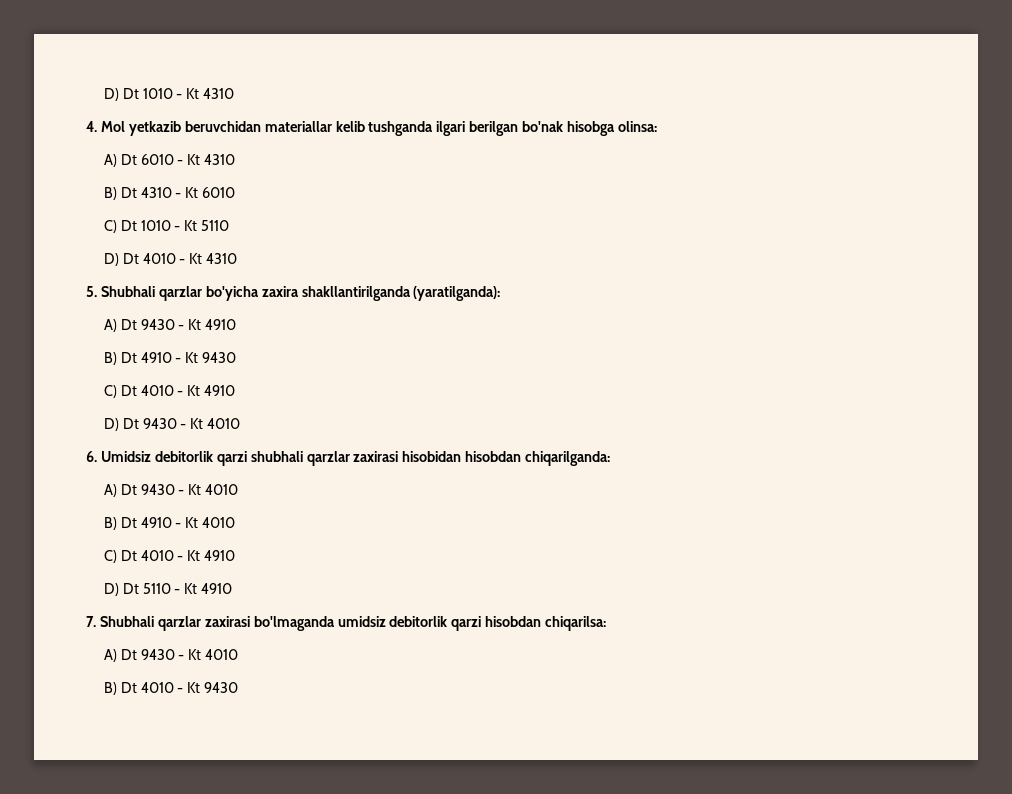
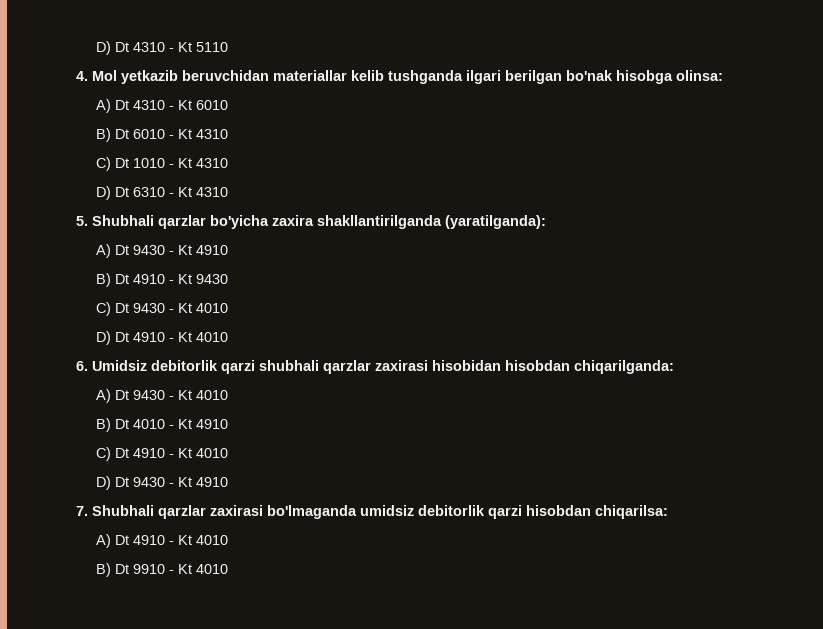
- D) Dt 1010 - Kt 4310
+ D) Dt 4310 - Kt 5110
- A) Dt 6010 - Kt 4310
- B) Dt 4310 - Kt 6010
+ A) Dt 4310 - Kt 6010
+ B) Dt 6010 - Kt 4310
- C) Dt 1010 - Kt 5110
- D) Dt 4010 - Kt 4310
+ C) Dt 1010 - Kt 4310
+ D) Dt 6310 - Kt 4310
  B) Dt 4910 - Kt 9430
- C) Dt 4010 - Kt 4910
- D) Dt 9430 - Kt 4010
+ C) Dt 9430 - Kt 4010
+ D) Dt 4910 - Kt 4010
- B) Dt 4910 - Kt 4010
- C) Dt 4010 - Kt 4910
- D) Dt 5110 - Kt 4910
+ B) Dt 4010 - Kt 4910
+ C) Dt 4910 - Kt 4010
+ D) Dt 9430 - Kt 4910
  7. Shubhali qarzlar zaxirasi bo'lmaganda umidsiz debitorlik qarzi hisobdan chiqarilsa:
- A) Dt 9430 - Kt 4010
- B) Dt 4010 - Kt 9430
+ A) Dt 4910 - Kt 4010
+ B) Dt 9910 - Kt 4010

